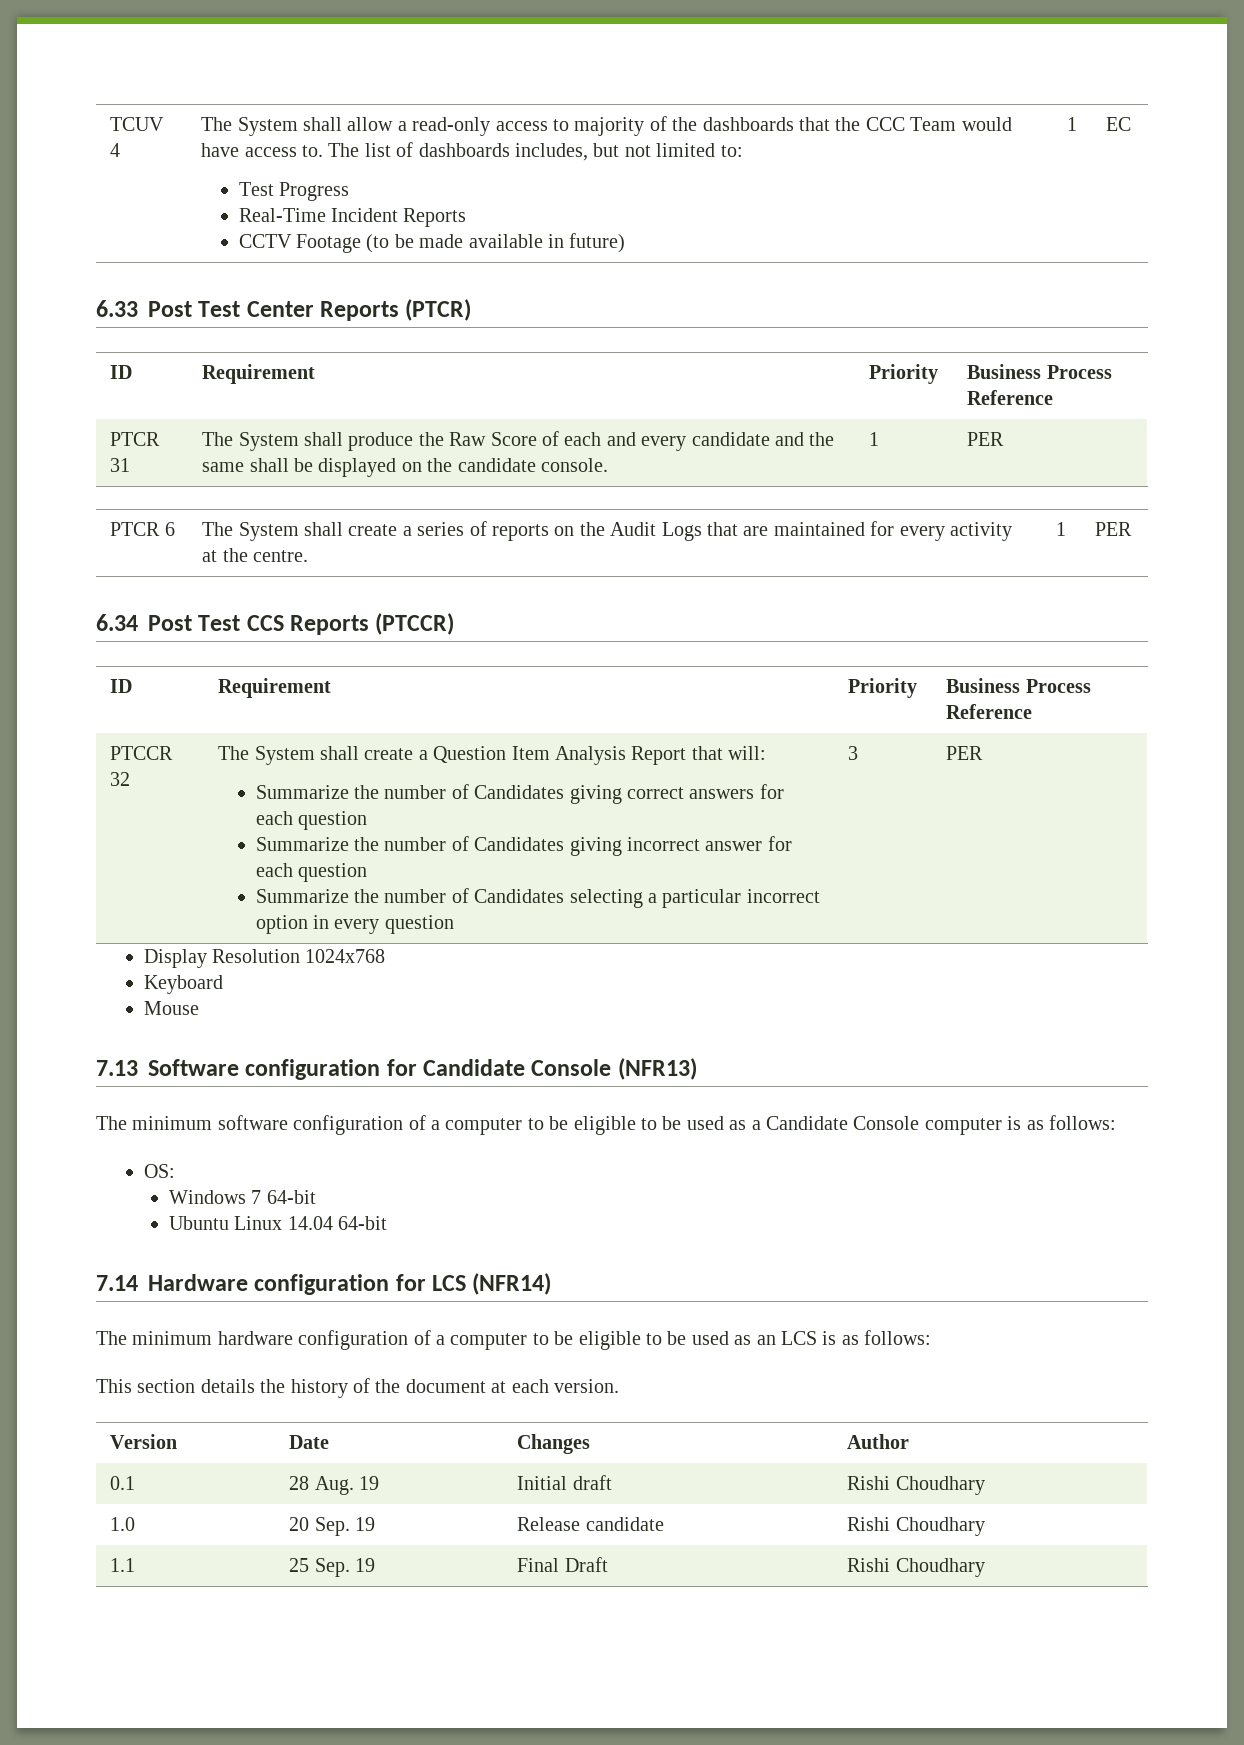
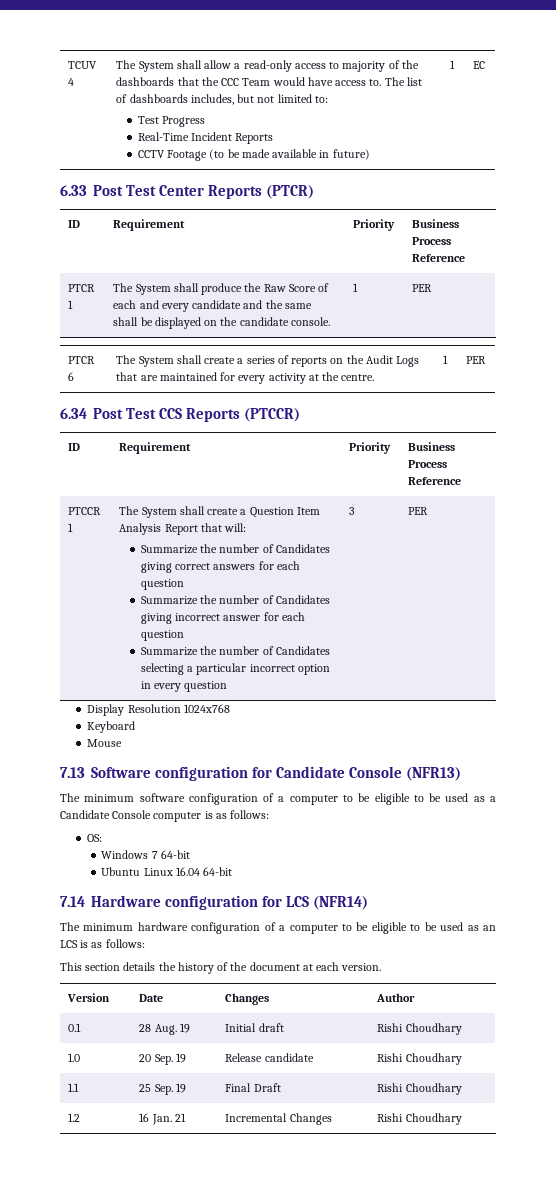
- PTCR 31 | The System shall produce the Raw Score of each and every candidate and the same shall be displayed on the candidate console. | 1 | PER
+ PTCR 1 | The System shall produce the Raw Score of each and every candidate and the same shall be displayed on the candidate console. | 1 | PER
- PTCCR 32
+ PTCCR 1
- Ubuntu Linux 14.04 64-bit
+ Ubuntu Linux 16.04 64-bit
+ 1.2 | 16 Jan. 21 | Incremental Changes | Rishi Choudhary

